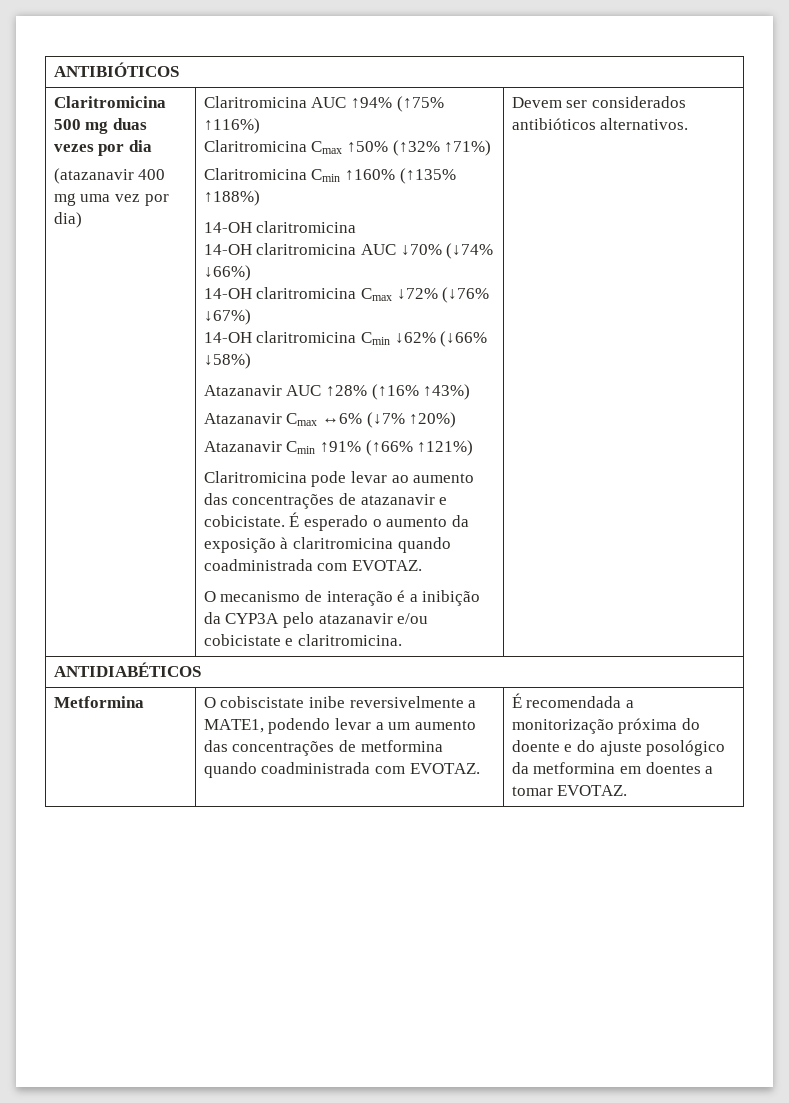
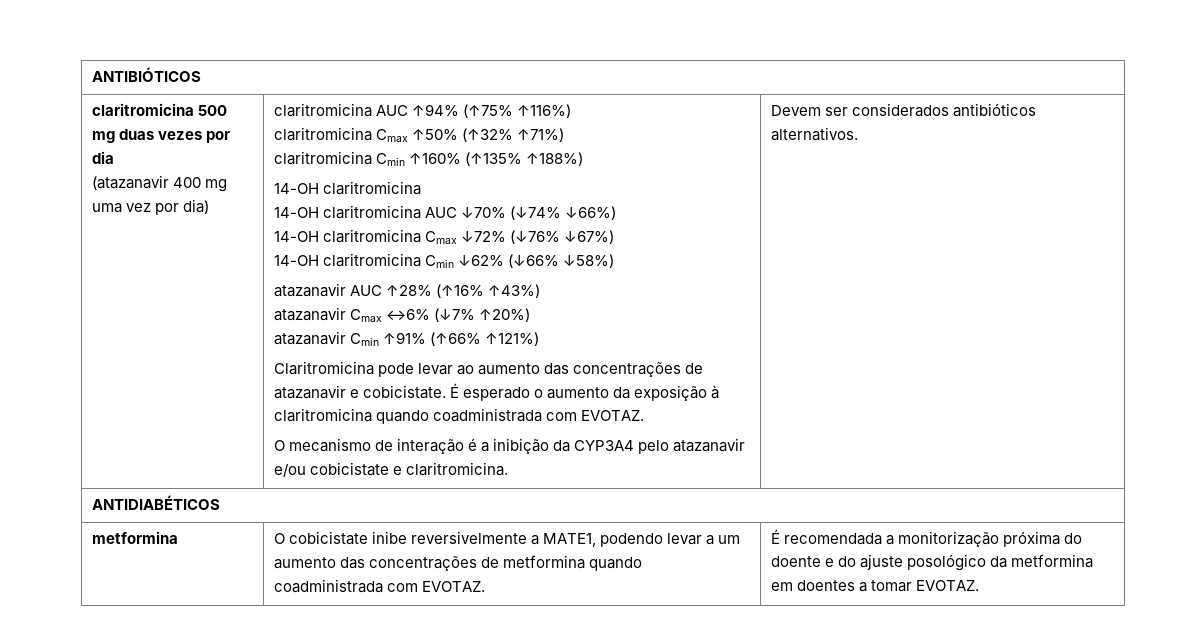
- Claritromicina 500 mg duas vezes por dia
+ claritromicina 500 mg duas vezes por dia
- Claritromicina AUC ↑94% (↑75% ↑116%)
+ claritromicina AUC ↑94% (↑75% ↑116%)
- Claritromicina Cmax ↑50% (↑32% ↑71%)
+ claritromicina Cmax ↑50% (↑32% ↑71%)
- Claritromicina Cmin ↑160% (↑135% ↑188%)
+ claritromicina Cmin ↑160% (↑135% ↑188%)
- Atazanavir AUC ↑28% (↑16% ↑43%)
+ atazanavir AUC ↑28% (↑16% ↑43%)
- Atazanavir Cmax ↔6% (↓7% ↑20%)
+ atazanavir Cmax ↔6% (↓7% ↑20%)
- Atazanavir Cmin ↑91% (↑66% ↑121%)
+ atazanavir Cmin ↑91% (↑66% ↑121%)
- O mecanismo de interação é a inibição da CYP3A pelo atazanavir e/ou cobicistate e claritromicina.
+ O mecanismo de interação é a inibição da CYP3A4 pelo atazanavir e/ou cobicistate e claritromicina.
- Metformina | O cobiscistate inibe reversivelmente a MATE1, podendo levar a um aumento das concentrações de metformina quando coadministrada com EVOTAZ. | É recomendada a monitorização próxima do doente e do ajuste posológico da metformina em doentes a tomar EVOTAZ.
+ metformina | O cobicistate inibe reversivelmente a MATE1, podendo levar a um aumento das concentrações de metformina quando coadministrada com EVOTAZ. | É recomendada a monitorização próxima do doente e do ajuste posológico da metformina em doentes a tomar EVOTAZ.

